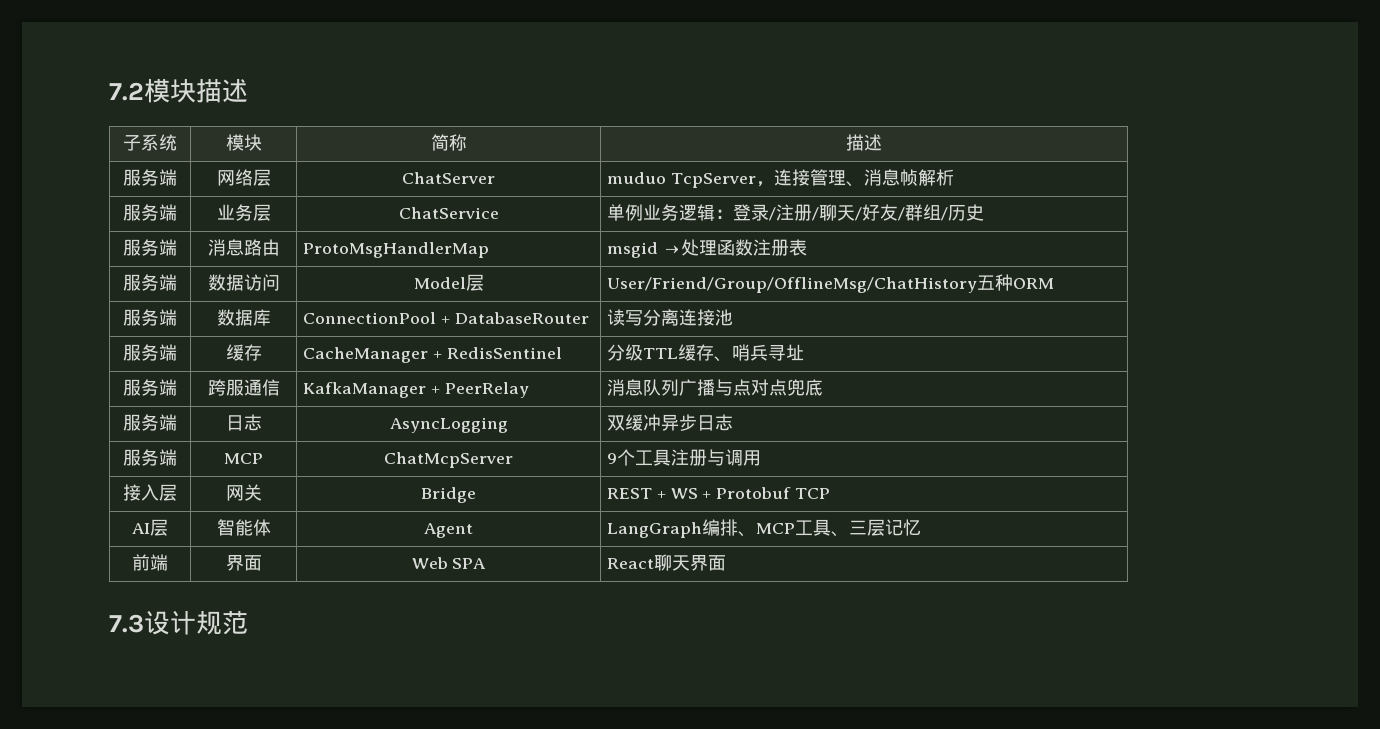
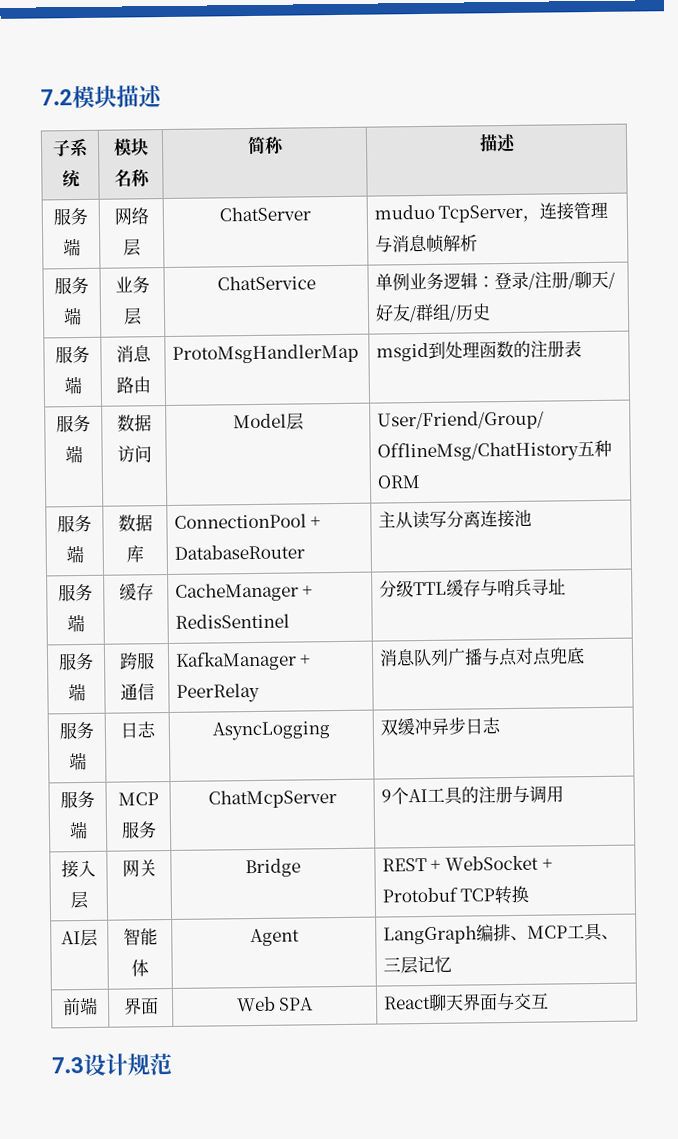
- 子系统 | 模块 | 简称 | 描述
+ 子系统 | 模块名称 | 简称 | 描述
- 服务端 | 网络层 | ChatServer | muduo TcpServer，连接管理、消息帧解析
+ 服务端 | 网络层 | ChatServer | muduo TcpServer，连接管理与消息帧解析
- 服务端 | 消息路由 | ProtoMsgHandlerMap | msgid →处理函数注册表
+ 服务端 | 消息路由 | ProtoMsgHandlerMap | msgid到处理函数的注册表
- 服务端 | 数据库 | ConnectionPool + DatabaseRouter | 读写分离连接池
+ 服务端 | 数据库 | ConnectionPool + DatabaseRouter | 主从读写分离连接池
- 服务端 | 缓存 | CacheManager + RedisSentinel | 分级TTL缓存、哨兵寻址
+ 服务端 | 缓存 | CacheManager + RedisSentinel | 分级TTL缓存与哨兵寻址
- 服务端 | MCP | ChatMcpServer | 9个工具注册与调用
+ 服务端 | MCP服务 | ChatMcpServer | 9个AI工具的注册与调用
- 接入层 | 网关 | Bridge | REST + WS + Protobuf TCP
+ 接入层 | 网关 | Bridge | REST + WebSocket + Protobuf TCP转换
- 前端 | 界面 | Web SPA | React聊天界面
+ 前端 | 界面 | Web SPA | React聊天界面与交互

